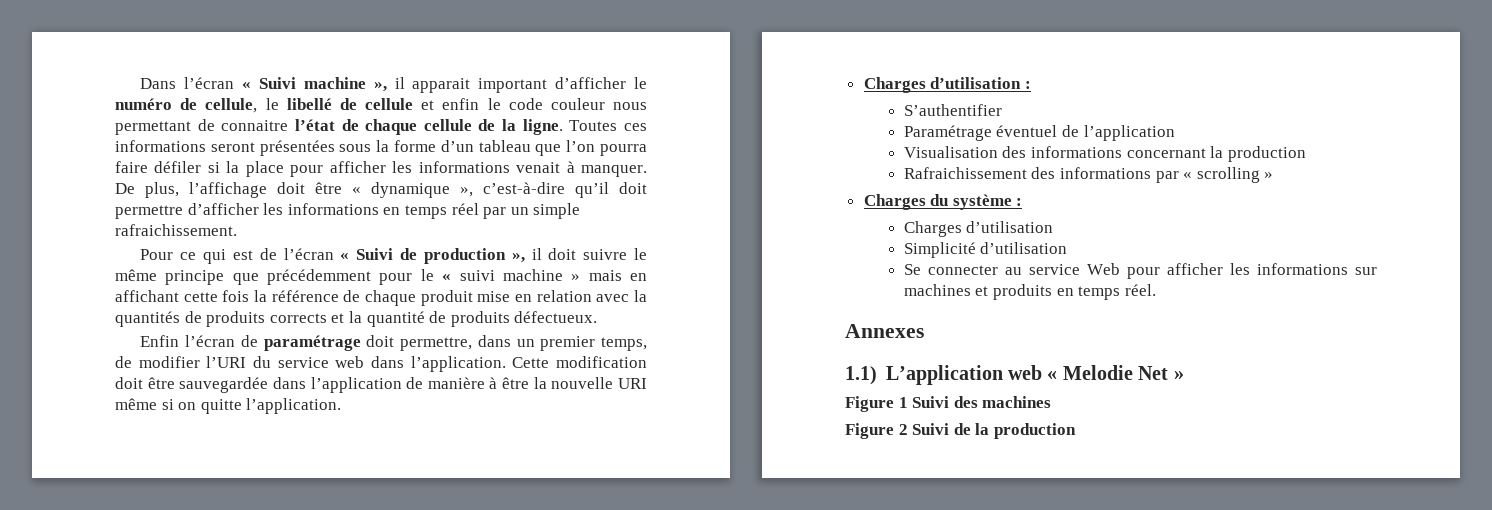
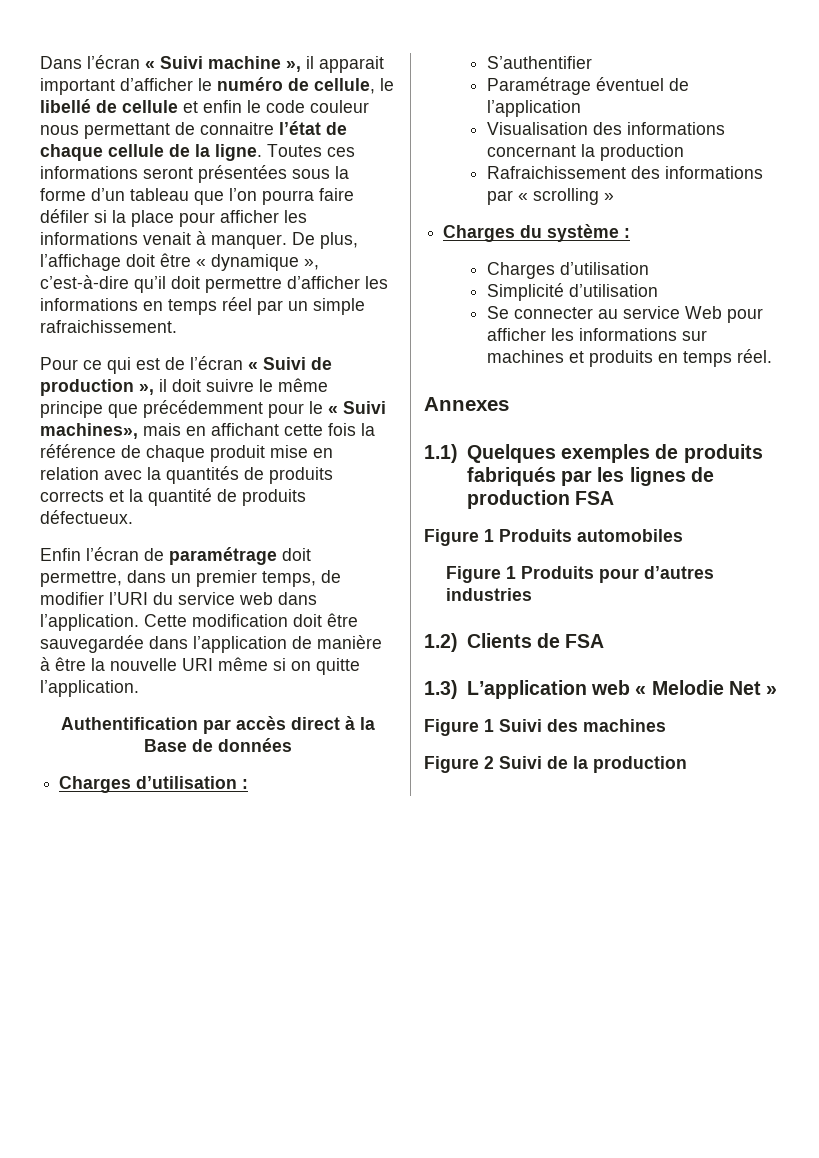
- Pour ce qui est de l’écran « Suivi de production », il doit suivre le même principe que précédemment pour le « suivi machine » mais en affichant cette fois la référence de chaque produit mise en relation avec la quantités de produits corrects et la quantité de produits défectueux.
+ Pour ce qui est de l’écran « Suivi de production », il doit suivre le même principe que précédemment pour le « Suivi machines», mais en affichant cette fois la référence de chaque produit mise en relation avec la quantités de produits corrects et la quantité de produits défectueux.
+ Authentification par accès direct à la Base de données
- 1.1) L’application web « Melodie Net »
+ 1.1) Quelques exemples de produits fabriqués par les lignes de production FSA
+ Figure 1 Produits automobiles
+ Figure 1 Produits pour d’autres industries
+ 1.2) Clients de FSA
+ 1.3) L’application web « Melodie Net »

